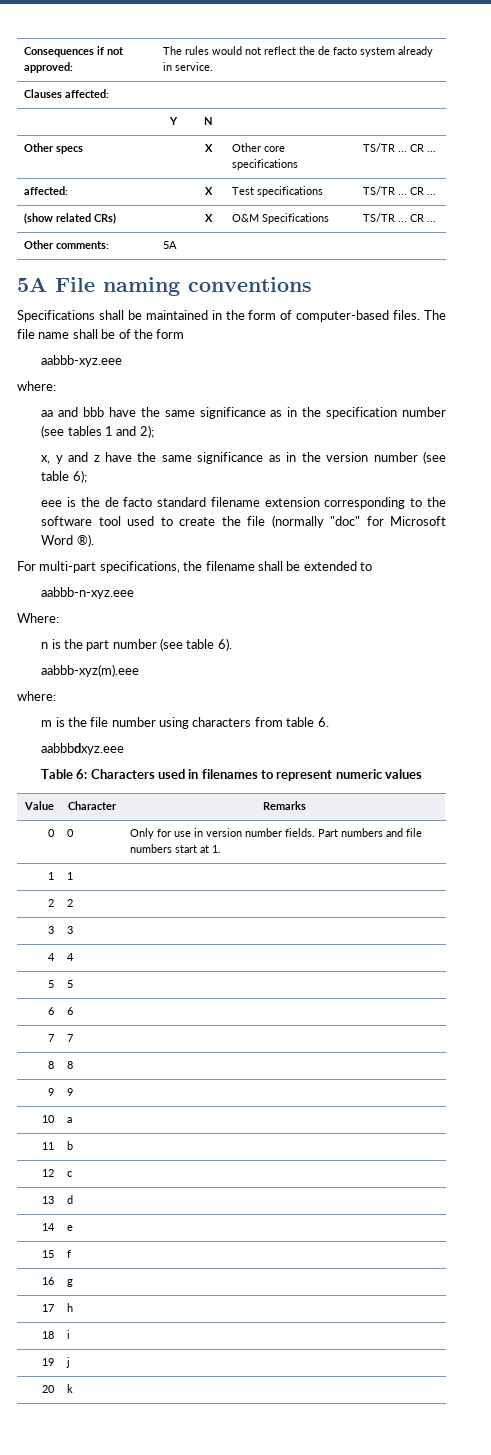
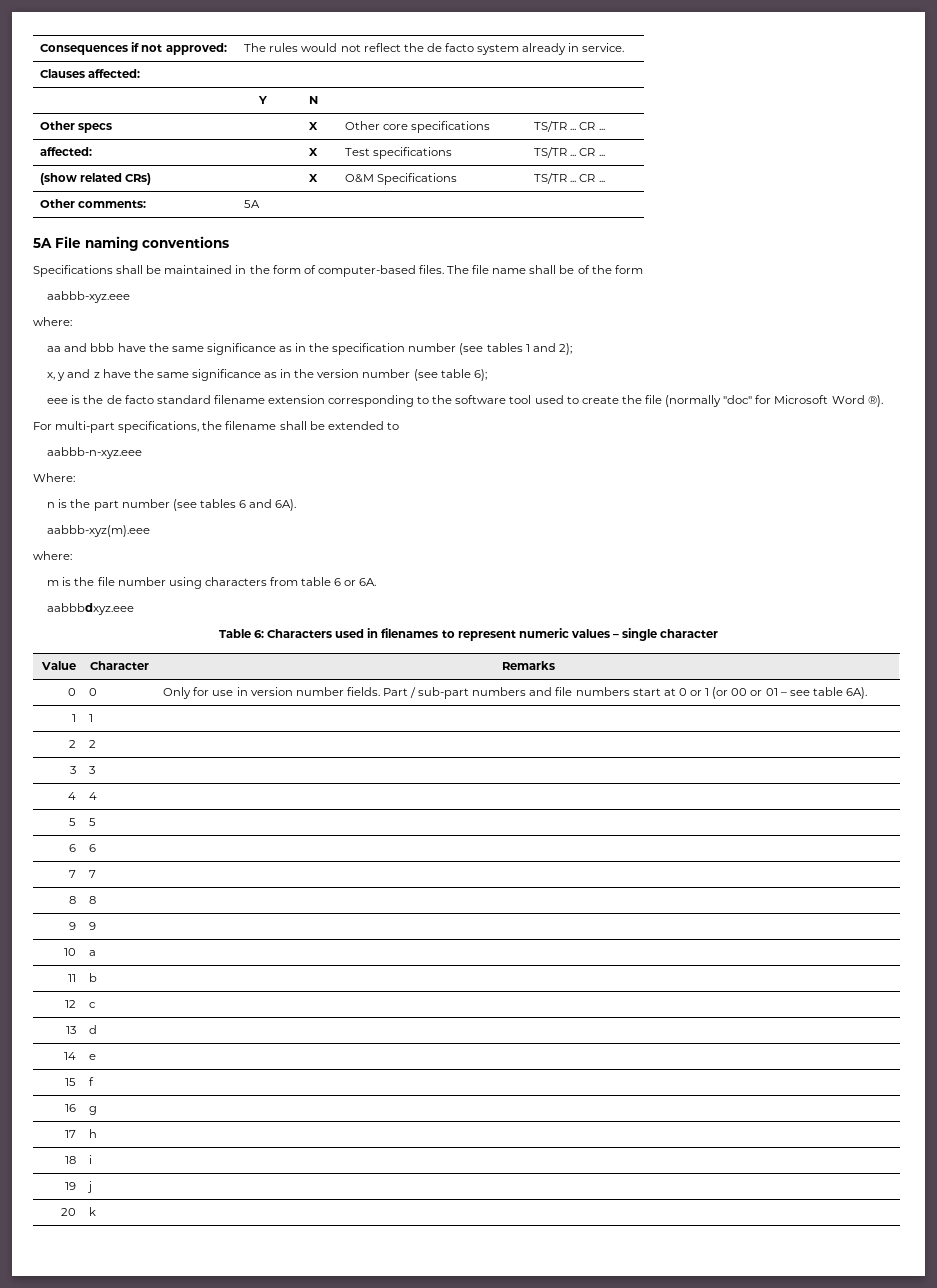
- n is the part number (see table 6).
+ n is the part number (see tables 6 and 6A).
- m is the file number using characters from table 6.
+ m is the file number using characters from table 6 or 6A.
- Table 6: Characters used in filenames to represent numeric values
+ Table 6: Characters used in filenames to represent numeric values – single character
- 0 | 0 | Only for use in version number fields. Part numbers and file numbers start at 1.
+ 0 | 0 | Only for use in version number fields. Part / sub-part numbers and file numbers start at 0 or 1 (or 00 or 01 – see table 6A).

